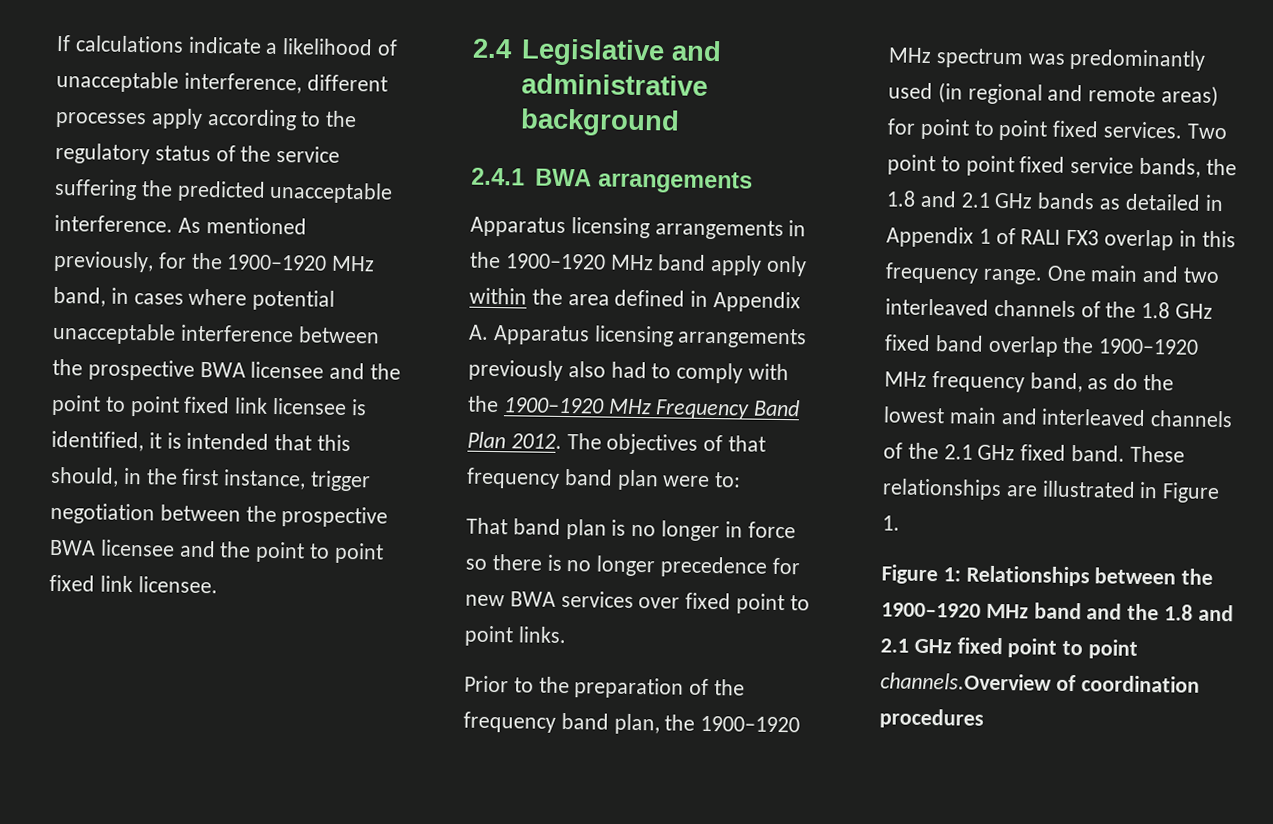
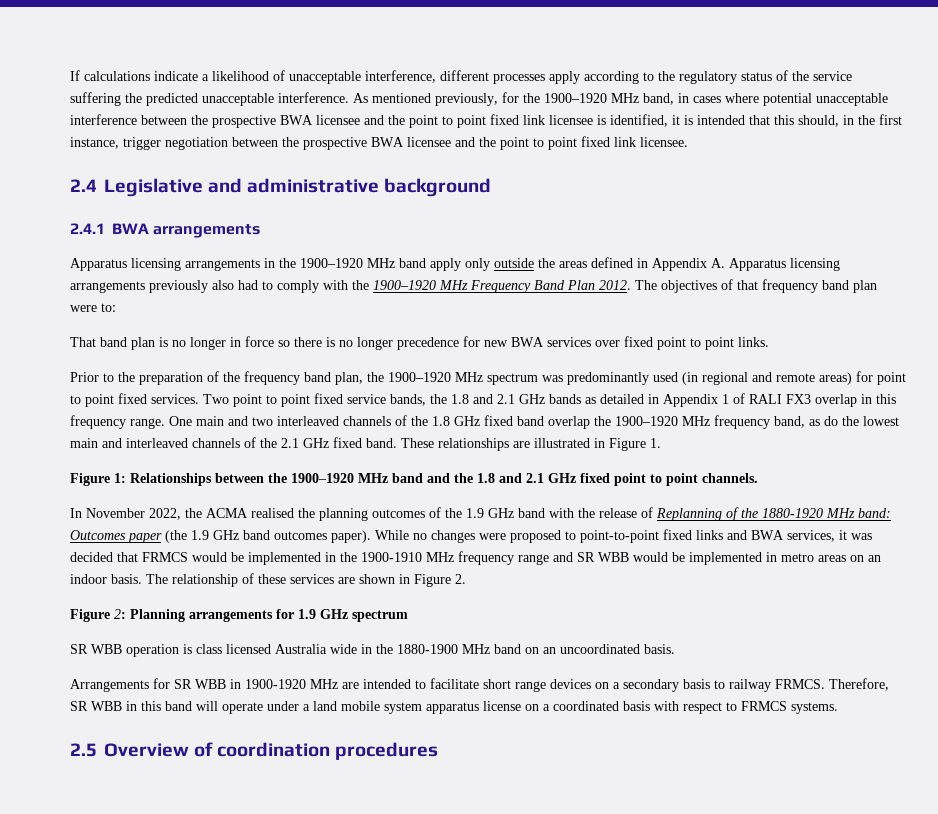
- Apparatus licensing arrangements in the 1900–1920 MHz band apply only within the area defined in Appendix A. Apparatus licensing arrangements previously also had to comply with the 1900–1920 MHz Frequency Band Plan 2012.
+ Apparatus licensing arrangements in the 1900–1920 MHz band apply only outside the areas defined in Appendix A. Apparatus licensing arrangements previously also had to comply with the 1900–1920 MHz Frequency Band Plan 2012.
- Figure 1: Relationships between the 1900–1920 MHz band and the 1.8 and 2.1 GHz fixed point to point channels.Overview of coordination procedures
+ Figure 1: Relationships between the 1900–1920 MHz band and the 1.8 and 2.1 GHz fixed point to point channels.
+ In November 2022, the ACMA realised the planning outcomes of the 1.9 GHz band with the release of Replanning of the 1880-1920 MHz band: Outcomes paper (the 1.9 GHz band outcomes paper). While no changes were proposed to point-to-point fixed links and BWA services, it was decided that FRMCS would be implemented in the 1900-1910 MHz frequency range and SR WBB would be implemented in metro areas on an indoor basis. The relationship of these services are shown in Figure 2.
+ Figure 2: Planning arrangements for 1.9 GHz spectrum
+ SR WBB operation is class licensed Australia wide in the 1880-1900 MHz band on an uncoordinated basis.
+ Arrangements for SR WBB in 1900-1920 MHz are intended to facilitate short range devices on a secondary basis to railway FRMCS. Therefore, SR WBB in this band will operate under a land mobile system apparatus license on a coordinated basis with respect to FRMCS systems.
+ 2.5 Overview of coordination procedures

